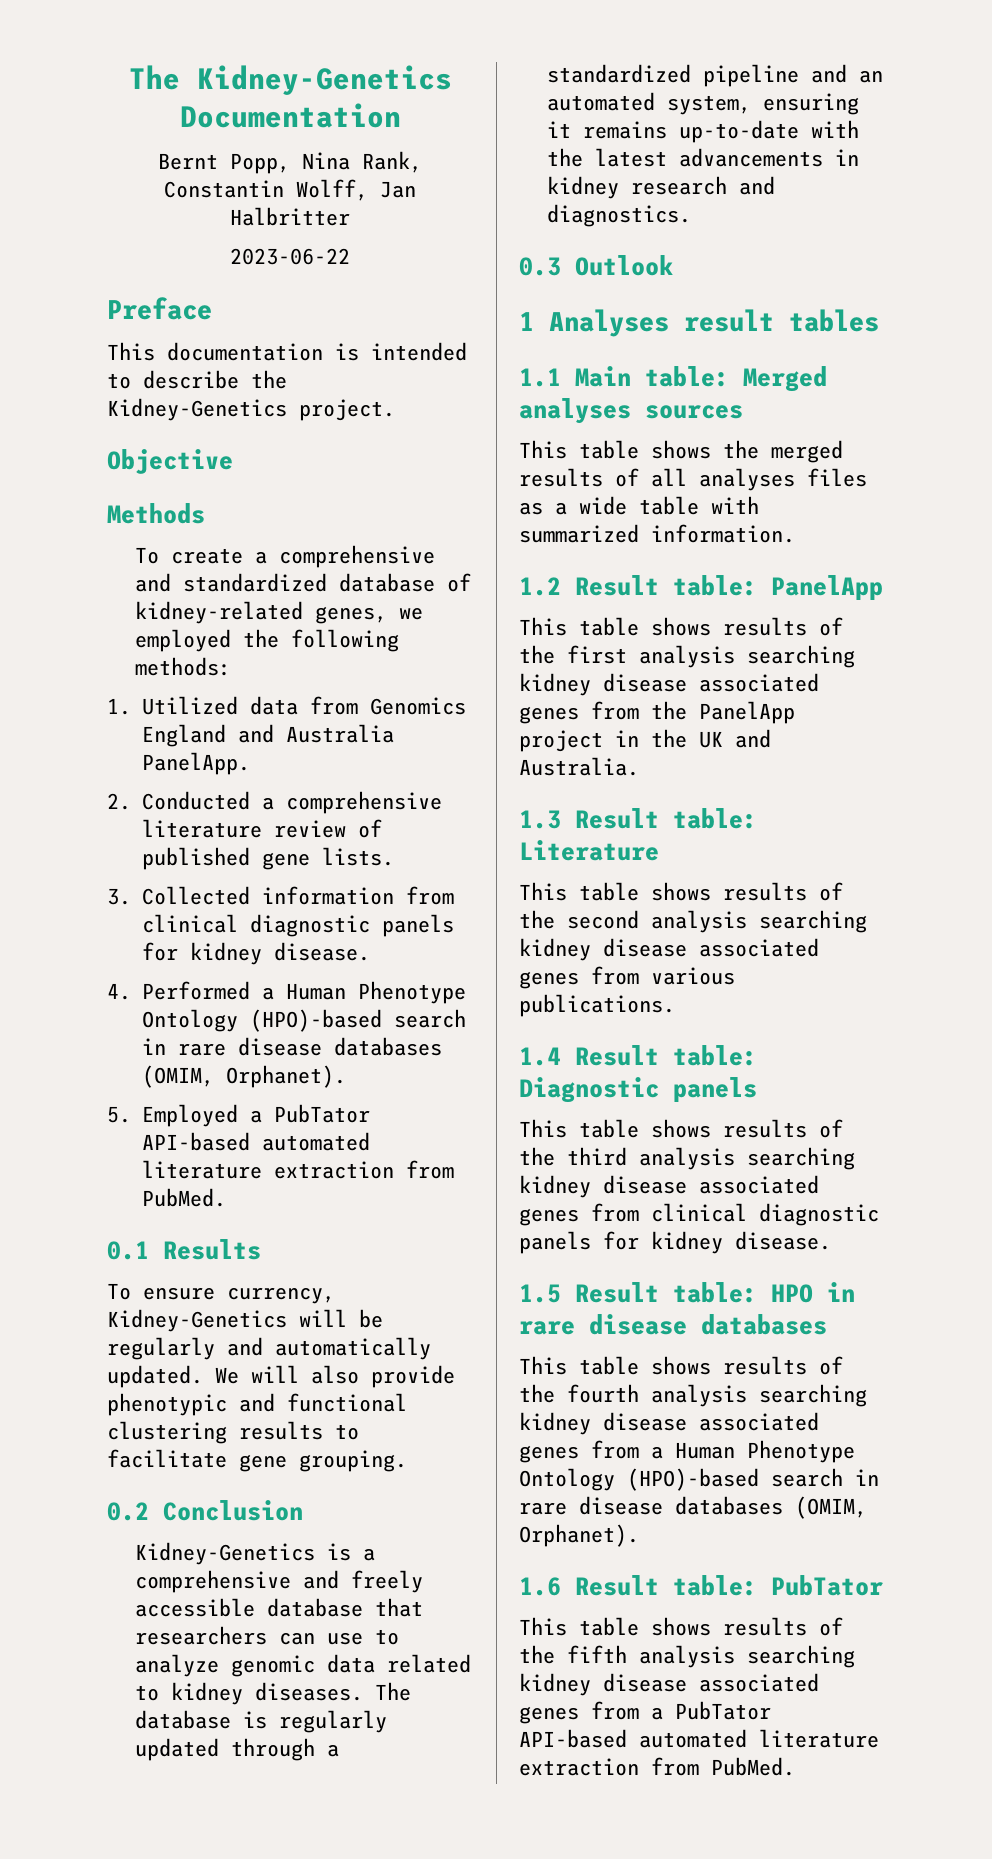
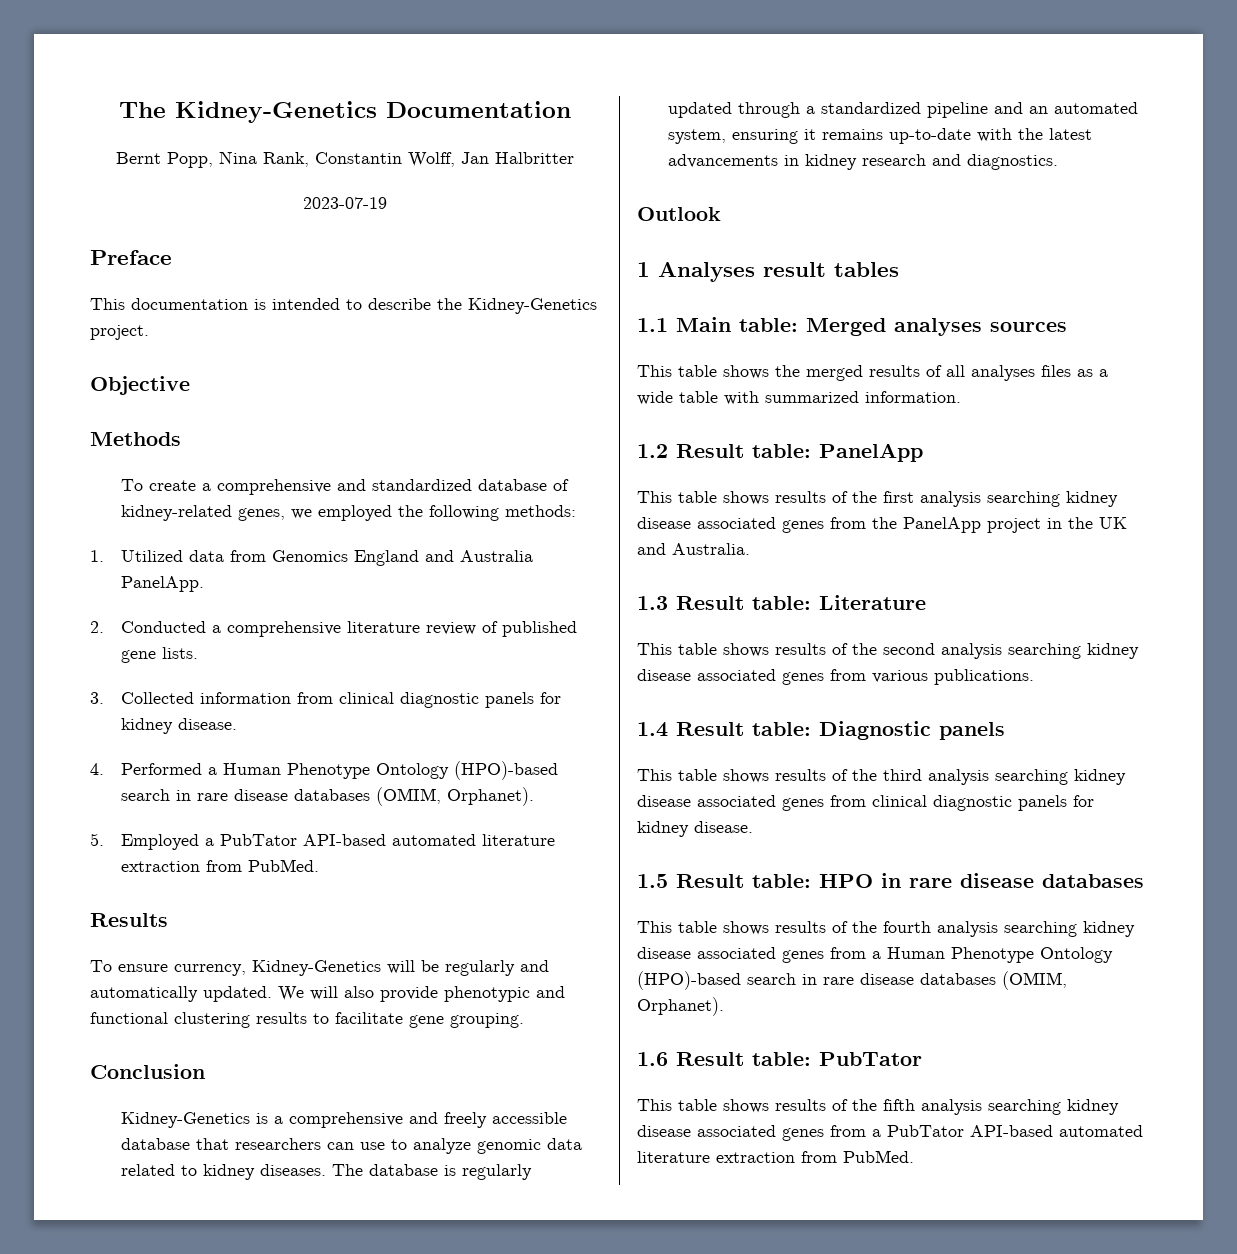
- 2023-06-22
+ 2023-07-19
- 0.1 Results
+ Results
- 0.2 Conclusion
+ Conclusion
- 0.3 Outlook
+ Outlook

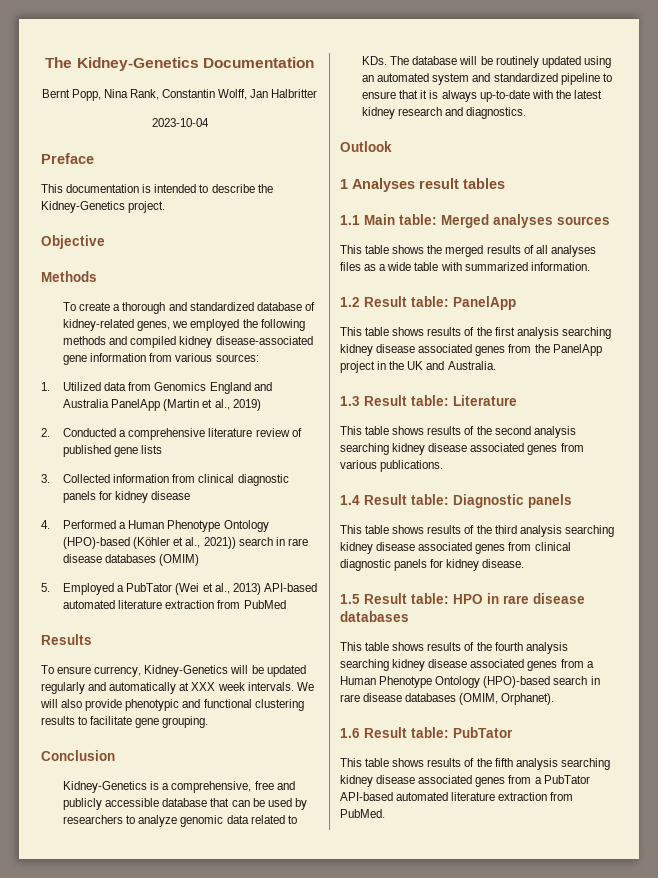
- 2023-07-19
+ 2023-10-04
- To create a comprehensive and standardized database of kidney-related genes, we employed the following methods:
+ To create a thorough and standardized database of kidney-related genes, we employed the following methods and compiled kidney disease-associated gene information from various sources:
- 1. Utilized data from Genomics England and Australia PanelApp.
+ 1. Utilized data from Genomics England and Australia PanelApp (Martin et al., 2019)
- 2. Conducted a comprehensive literature review of published gene lists.
+ 2. Conducted a comprehensive literature review of published gene lists
- 3. Collected information from clinical diagnostic panels for kidney disease.
+ 3. Collected information from clinical diagnostic panels for kidney disease
- 4. Performed a Human Phenotype Ontology (HPO)-based search in rare disease databases (OMIM, Orphanet).
+ 4. Performed a Human Phenotype Ontology (HPO)-based (Köhler et al., 2021)) search in rare disease databases (OMIM)
- 5. Employed a PubTator API-based automated literature extraction from PubMed.
+ 5. Employed a PubTator (Wei et al., 2013) API-based automated literature extraction from PubMed
- To ensure currency, Kidney-Genetics will be regularly and automatically updated.
+ To ensure currency, Kidney-Genetics will be updated regularly and automatically at XXX week intervals.
- Kidney-Genetics is a comprehensive and freely accessible database that researchers can use to analyze genomic data related to kidney diseases. The database is regularly updated through a standardized pipeline and an automated system, ensuring it remains up-to-date with the latest advancements in kidney research and diagnostics.
+ Kidney-Genetics is a comprehensive, free and publicly accessible database that can be used by researchers to analyze genomic data related to KDs. The database will be routinely updated using an automated system and standardized pipeline to ensure that it is always up-to-date with the latest kidney research and diagnostics.

